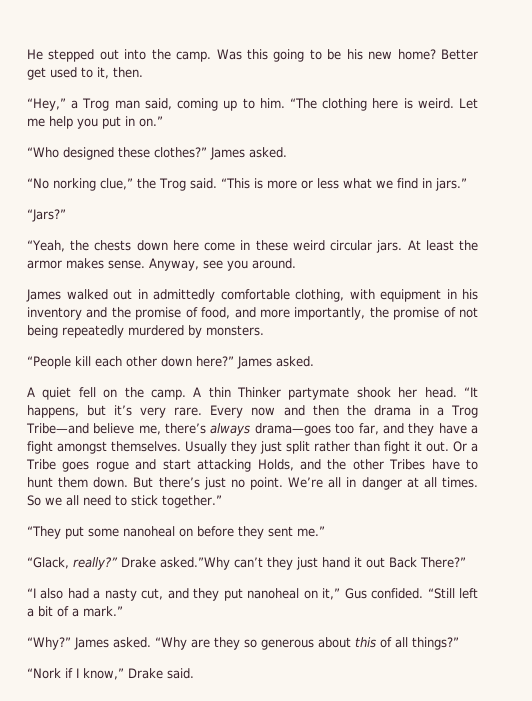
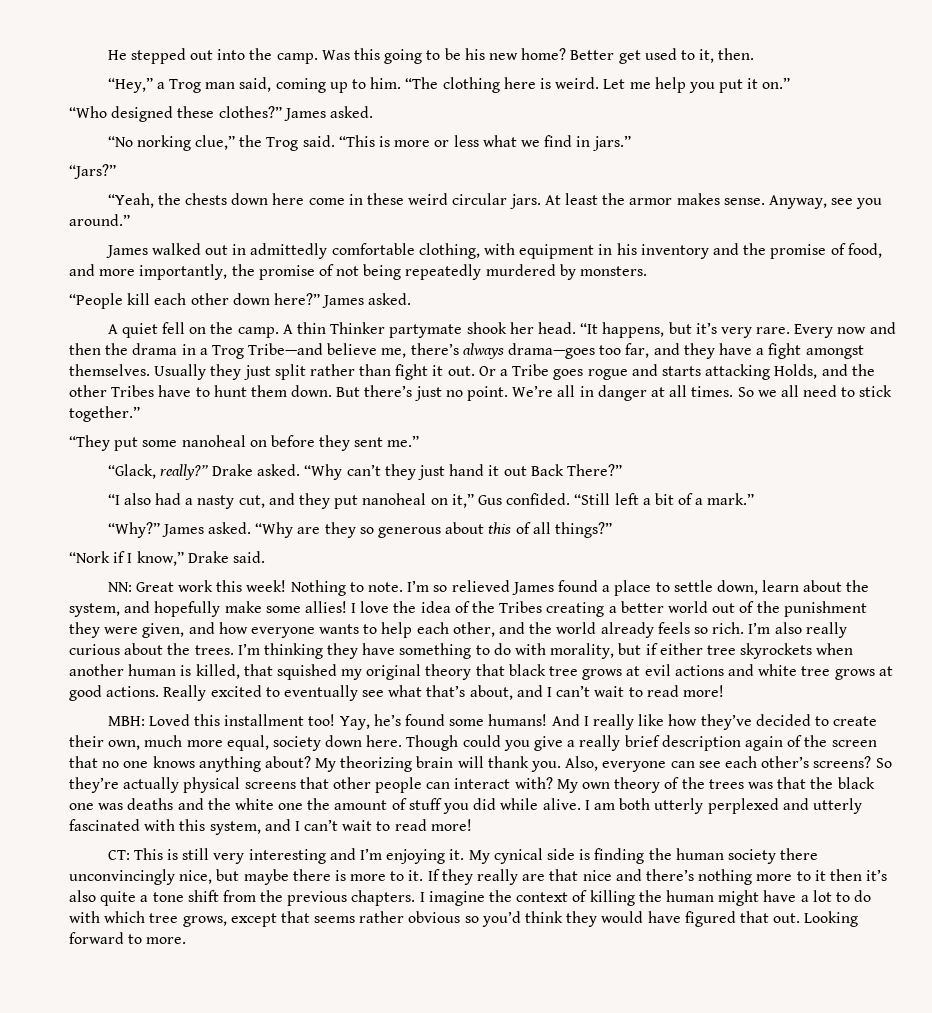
- Let me help you put in on.”
+ Let me help you put it on.”
- Anyway, see you around.
+ Anyway, see you around.”
- Or a Tribe goes rogue and start attacking Holds, and the other Tribes have to hunt them down.
+ Or a Tribe goes rogue and starts attacking Holds, and the other Tribes have to hunt them down.
- Drake asked.”Why can’t they just hand it out Back There?”
+ Drake asked. “Why can’t they just hand it out Back There?”
+ NN: Great work this week! Nothing to note. I’m so relieved James found a place to settle down, learn about the system, and hopefully make some allies! I love the idea of the Tribes creating a better world out of the punishment they were given, and how everyone wants to help each other, and the world already feels so rich. I’m also really curious about the trees. I’m thinking they have something to do with morality, but if either tree skyrockets when another human is killed, that squished my original theory that black tree grows at evil actions and white tree grows at good actions. Really excited to eventually see what that’s about, and I can’t wait to read more!
+ MBH: Loved this installment too! Yay, he’s found some humans! And I really like how they’ve decided to create their own, much more equal, society down here. Though could you give a really brief description again of the screen that no one knows anything about? My theorizing brain will thank you. Also, everyone can see each other’s screens? So they’re actually physical screens that other people can interact with? My own theory of the trees was that the black one was deaths and the white one the amount of stuff you did while alive. I am both utterly perplexed and utterly fascinated with this system, and I can’t wait to read more!
+ CT: This is still very interesting and I’m enjoying it. My cynical side is finding the human society there unconvincingly nice, but maybe there is more to it. If they really are that nice and there’s nothing more to it then it’s also quite a tone shift from the previous chapters. I imagine the context of killing the human might have a lot to do with which tree grows, except that seems rather obvious so you’d think they would have figured that out. Looking forward to more.

